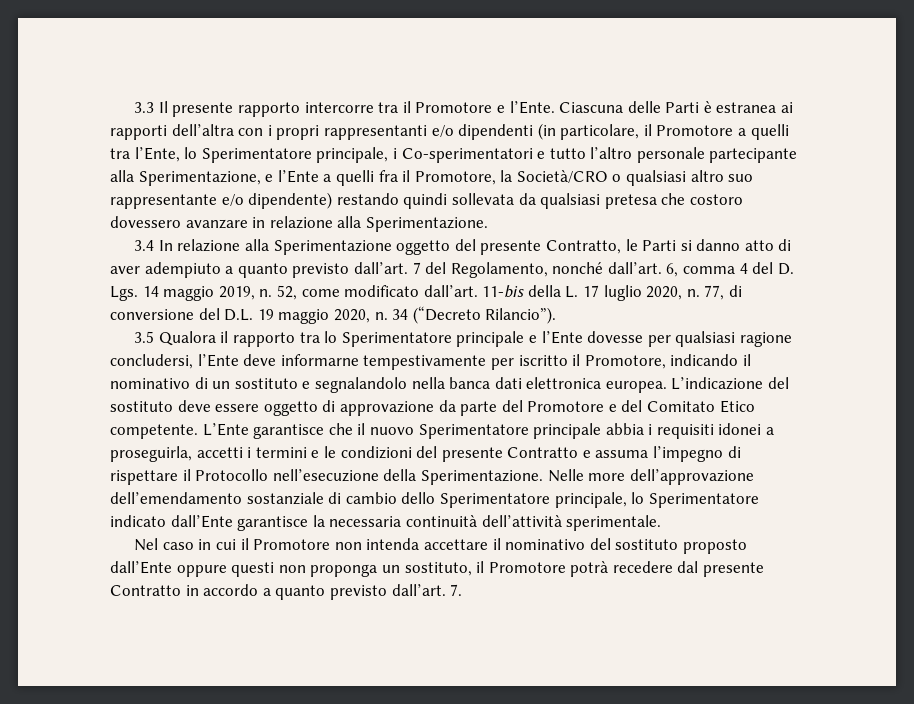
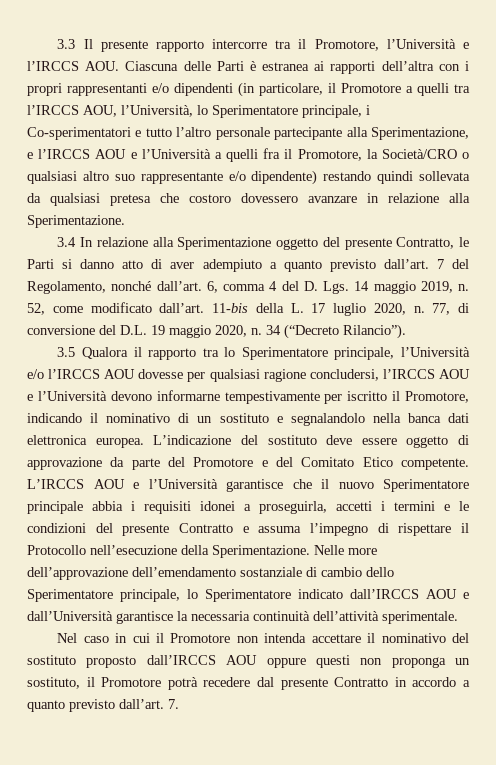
- 3.3 Il presente rapporto intercorre tra il Promotore e l’Ente. Ciascuna delle Parti è estranea ai rapporti dell’altra con i propri rappresentanti e/o dipendenti (in particolare, il Promotore a quelli tra l’Ente, lo Sperimentatore principale, i Co-sperimentatori e tutto l’altro personale partecipante alla Sperimentazione, e l’Ente a quelli fra il Promotore, la Società/CRO o qualsiasi altro suo rappresentante e/o dipendente) restando quindi sollevata da qualsiasi pretesa che costoro dovessero avanzare in relazione alla Sperimentazione.
+ 3.3 Il presente rapporto intercorre tra il Promotore, l’Università e l’IRCCS AOU. Ciascuna delle Parti è estranea ai rapporti dell’altra con i propri rappresentanti e/o dipendenti (in particolare, il Promotore a quelli tra l’IRCCS AOU, l’Università, lo Sperimentatore principale, i Co-sperimentatori e tutto l’altro personale partecipante alla Sperimentazione, e l’IRCCS AOU e l’Università a quelli fra il Promotore, la Società/CRO o qualsiasi altro suo rappresentante e/o dipendente) restando quindi sollevata da qualsiasi pretesa che costoro dovessero avanzare in relazione alla Sperimentazione.
- 3.5 Qualora il rapporto tra lo Sperimentatore principale e l’Ente dovesse per qualsiasi ragione concludersi, l’Ente deve informarne tempestivamente per iscritto il Promotore, indicando il nominativo di un sostituto e segnalandolo nella banca dati elettronica europea.
+ 3.5 Qualora il rapporto tra lo Sperimentatore principale, l’Università e/o l’IRCCS AOU dovesse per qualsiasi ragione concludersi, l’IRCCS AOU e l’Università devono informarne tempestivamente per iscritto il Promotore, indicando il nominativo di un sostituto e segnalandolo nella banca dati elettronica europea.
- L’Ente garantisce che il nuovo Sperimentatore principale abbia i requisiti idonei a proseguirla, accetti i termini e le condizioni del presente Contratto e assuma l’impegno di rispettare il Protocollo nell’esecuzione della Sperimentazione.
+ L’IRCCS AOU e l’Università garantisce che il nuovo Sperimentatore principale abbia i requisiti idonei a proseguirla, accetti i termini e le condizioni del presente Contratto e assuma l’impegno di rispettare il Protocollo nell’esecuzione della Sperimentazione.
- Nelle more dell’approvazione dell’emendamento sostanziale di cambio dello Sperimentatore principale, lo Sperimentatore indicato dall’Ente garantisce la necessaria continuità dell’attività sperimentale.
+ Nelle more dell’approvazione dell’emendamento sostanziale di cambio dello Sperimentatore principale, lo Sperimentatore indicato dall’IRCCS AOU e dall’Università garantisce la necessaria continuità dell’attività sperimentale.
- Nel caso in cui il Promotore non intenda accettare il nominativo del sostituto proposto dall’Ente oppure questi non proponga un sostituto, il Promotore potrà recedere dal presente Contratto in accordo a quanto previsto dall’art.
+ Nel caso in cui il Promotore non intenda accettare il nominativo del sostituto proposto dall’IRCCS AOU oppure questi non proponga un sostituto, il Promotore potrà recedere dal presente Contratto in accordo a quanto previsto dall’art.

